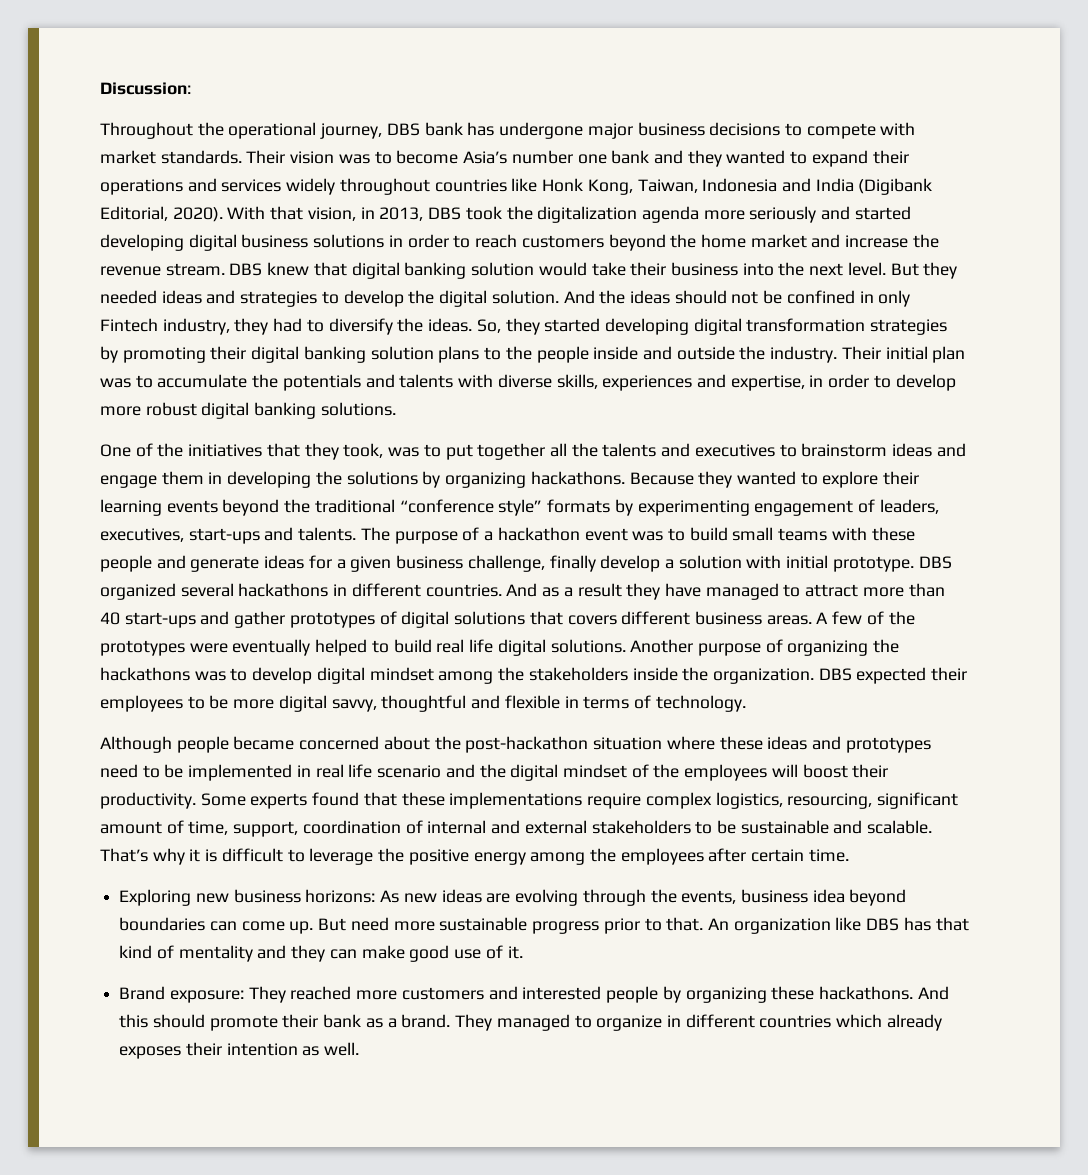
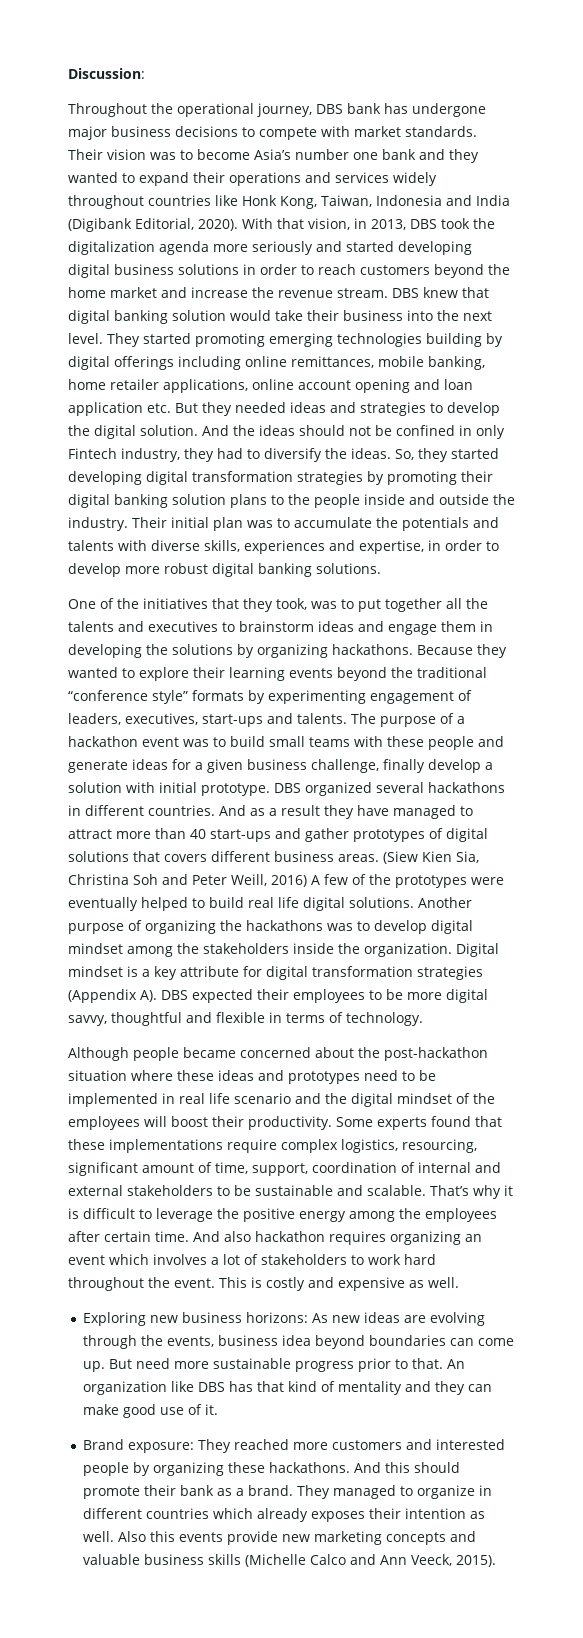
- But they needed ideas and strategies to develop the digital solution.
+ They started promoting emerging technologies building by digital offerings including online remittances, mobile banking, home retailer applications, online account opening and loan application etc. But they needed ideas and strategies to develop the digital solution.
- A few of the prototypes were eventually helped to build real life digital solutions.
+ (Siew Kien Sia, Christina Soh and Peter Weill, 2016) A few of the prototypes were eventually helped to build real life digital solutions.
- DBS expected their employees to be more digital savvy, thoughtful and flexible in terms of technology.
+ Digital mindset is a key attribute for digital transformation strategies (Appendix A). DBS expected their employees to be more digital savvy, thoughtful and flexible in terms of technology.
+ And also hackathon requires organizing an event which involves a lot of stakeholders to work hard throughout the event. This is costly and expensive as well.
+ Also this events provide new marketing concepts and valuable business skills (Michelle Calco and Ann Veeck, 2015).

